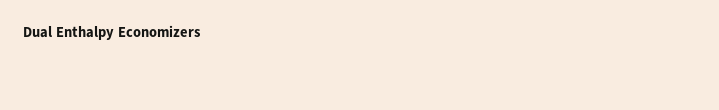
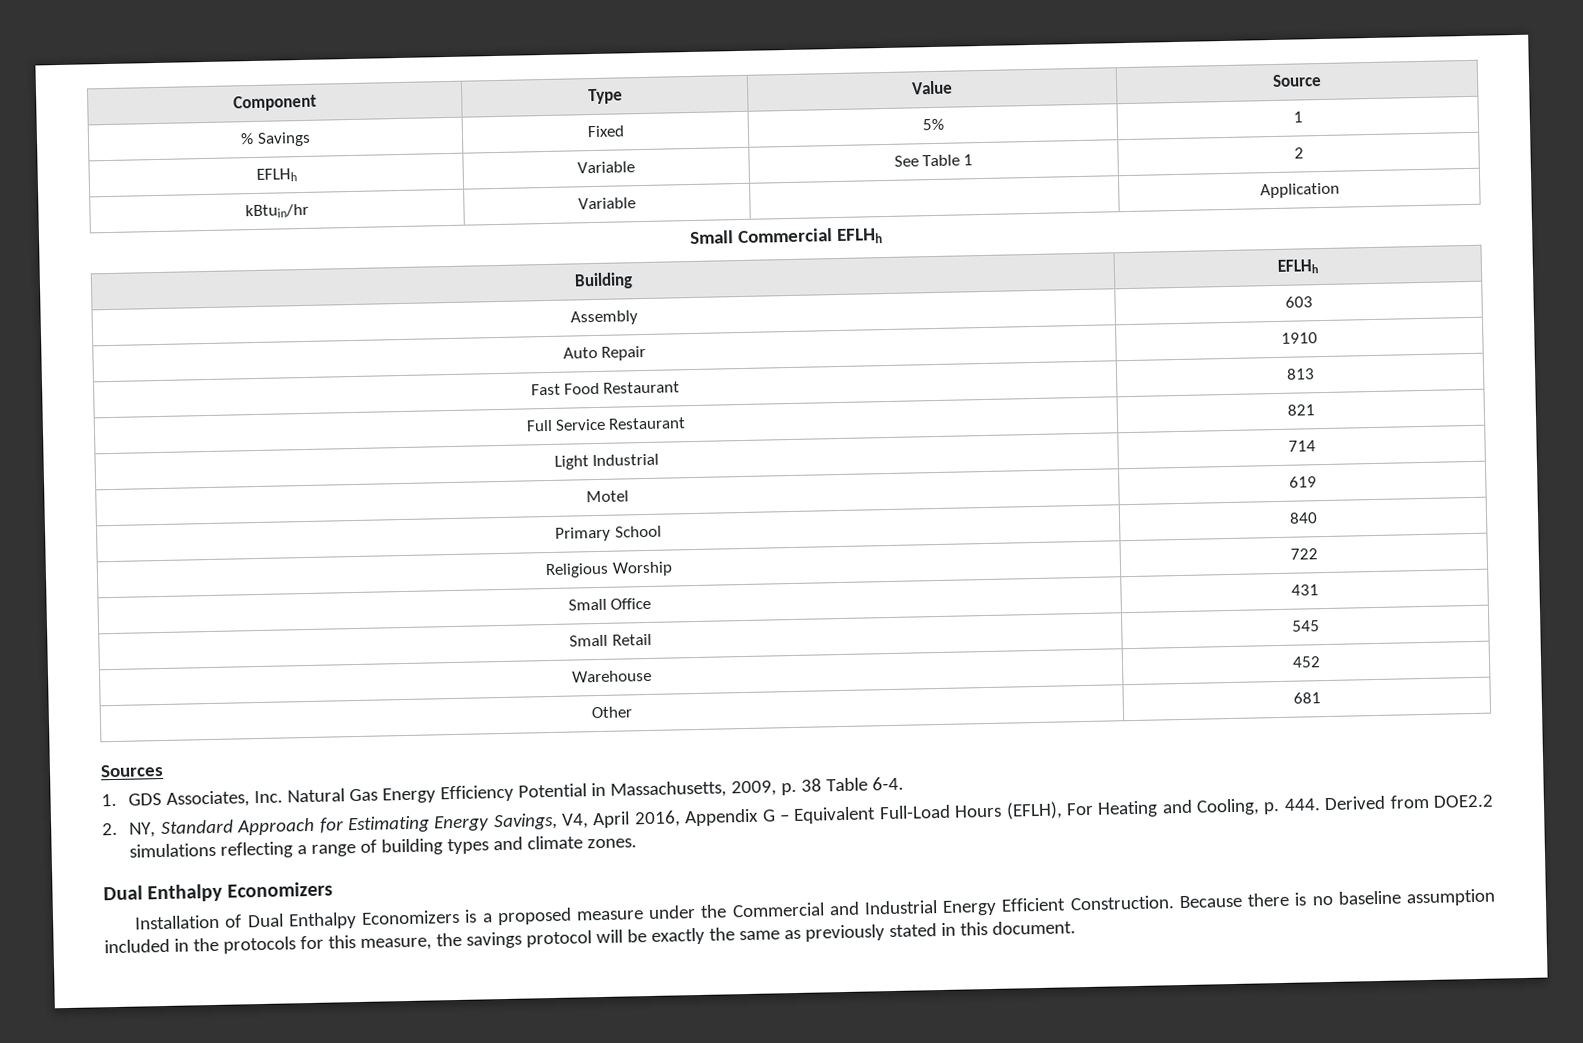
+ Component | Type | Value | Source
+ % Savings | Fixed | 5% | 1
+ EFLHh | Variable | See Table 1 | 2
+ kBtuin/hr | Variable | | Application
+ Small Commercial EFLHh
+ Building | EFLHh
+ Assembly | 603
+ Auto Repair | 1910
+ Fast Food Restaurant | 813
+ Full Service Restaurant | 821
+ Light Industrial | 714
+ Motel | 619
+ Primary School | 840
+ Religious Worship | 722
+ Small Office | 431
+ Small Retail | 545
+ Warehouse | 452
+ Other | 681
+ Sources
+ 1. GDS Associates, Inc. Natural Gas Energy Efficiency Potential in Massachusetts, 2009, p. 38 Table 6-4.
+ 2. NY, Standard Approach for Estimating Energy Savings, V4, April 2016, Appendix G – Equivalent Full-Load Hours (EFLH), For Heating and Cooling, p. 444. Derived from DOE2.2 simulations reflecting a range of building types and climate zones.
  Dual Enthalpy Economizers
+ Installation of Dual Enthalpy Economizers is a proposed measure under the Commercial and Industrial Energy Efficient Construction. Because there is no baseline assumption included in the protocols for this measure, the savings protocol will be exactly the same as previously stated in this document.

